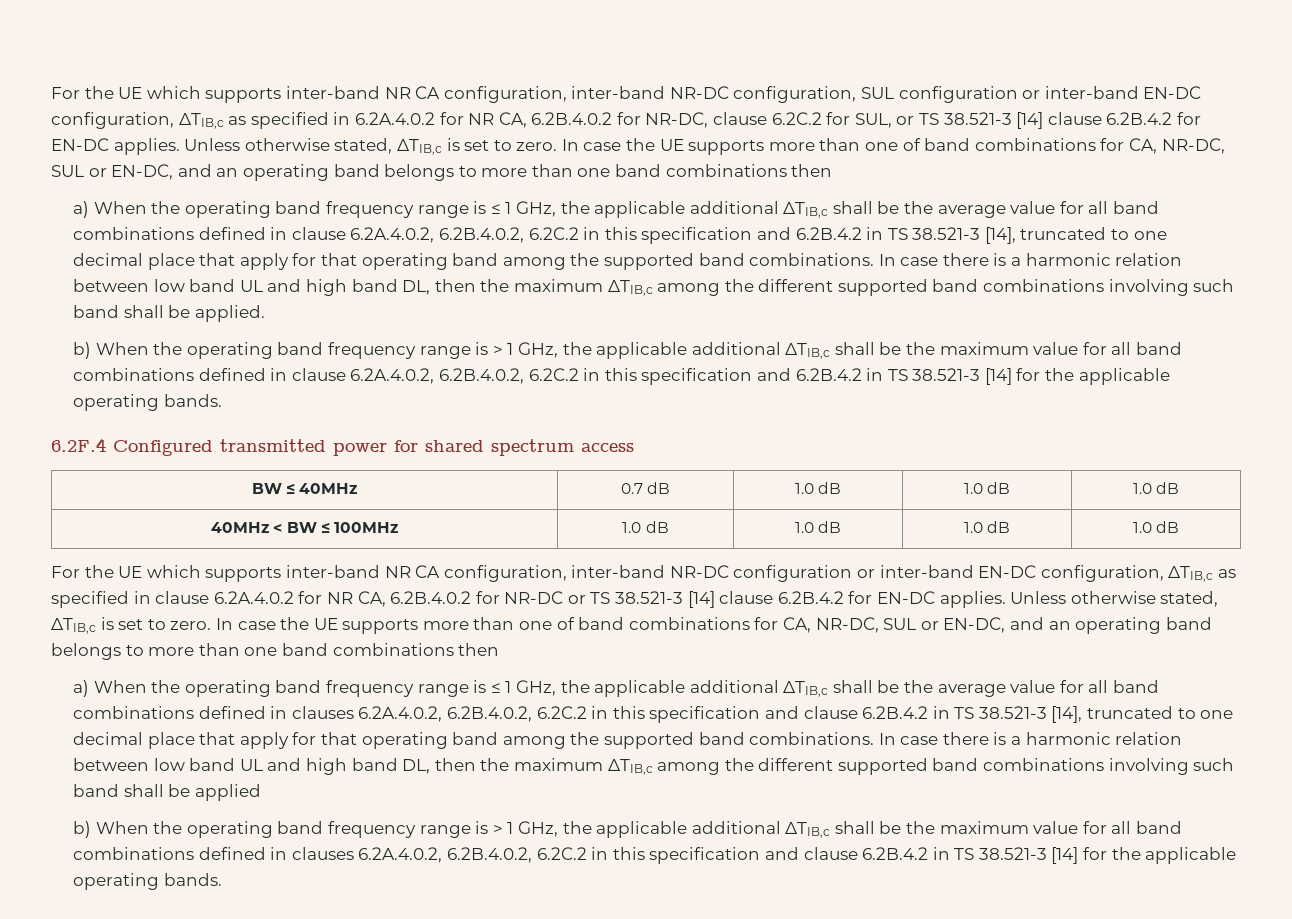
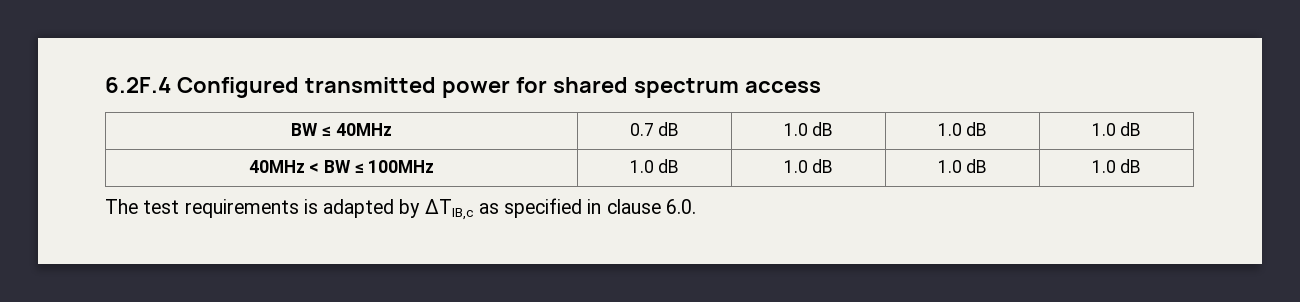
- For the UE which supports inter-band NR CA configuration, inter-band NR-DC configuration, SUL configuration or inter-band EN-DC configuration, ΔTIB,c as specified in 6.2A.4.0.2 for NR CA, 6.2B.4.0.2 for NR-DC, clause 6.2C.2 for SUL, or TS 38.521-3 [14] clause 6.2B.4.2 for EN-DC applies. Unless otherwise stated, ΔTIB,c is set to zero. In case the UE supports more than one of band combinations for CA, NR-DC, SUL or EN-DC, and an operating band belongs to more than one band combinations then
- a) When the operating band frequency range is ≤ 1 GHz, the applicable additional ΔTIB,c shall be the average value for all band combinations defined in clause 6.2A.4.0.2, 6.2B.4.0.2, 6.2C.2 in this specification and 6.2B.4.2 in TS 38.521-3 [14], truncated to one decimal place that apply for that operating band among the supported band combinations. In case there is a harmonic relation between low band UL and high band DL, then the maximum ΔTIB,c among the different supported band combinations involving such band shall be applied.
- b) When the operating band frequency range is > 1 GHz, the applicable additional ΔTIB,c shall be the maximum value for all band combinations defined in clause 6.2A.4.0.2, 6.2B.4.0.2, 6.2C.2 in this specification and 6.2B.4.2 in TS 38.521-3 [14] for the applicable operating bands.
- For the UE which supports inter-band NR CA configuration, inter-band NR-DC configuration or inter-band EN-DC configuration, ΔTIB,c as specified in clause 6.2A.4.0.2 for NR CA, 6.2B.4.0.2 for NR-DC or TS 38.521-3 [14] clause 6.2B.4.2 for EN-DC applies. Unless otherwise stated, ΔTIB,c is set to zero. In case the UE supports more than one of band combinations for CA, NR-DC, SUL or EN-DC, and an operating band belongs to more than one band combinations then
- a) When the operating band frequency range is ≤ 1 GHz, the applicable additional ΔTIB,c shall be the average value for all band combinations defined in clauses 6.2A.4.0.2, 6.2B.4.0.2, 6.2C.2 in this specification and clause 6.2B.4.2 in TS 38.521-3 [14], truncated to one decimal place that apply for that operating band among the supported band combinations. In case there is a harmonic relation between low band UL and high band DL, then the maximum ΔTIB,c among the different supported band combinations involving such band shall be applied
- b) When the operating band frequency range is > 1 GHz, the applicable additional ΔTIB,c shall be the maximum value for all band combinations defined in clauses 6.2A.4.0.2, 6.2B.4.0.2, 6.2C.2 in this specification and clause 6.2B.4.2 in TS 38.521-3 [14] for the applicable operating bands.
+ The test requirements is adapted by ΔTIB,c as specified in clause 6.0.

